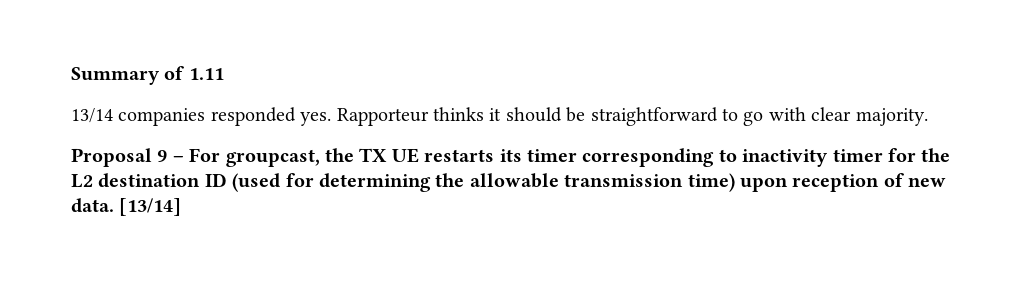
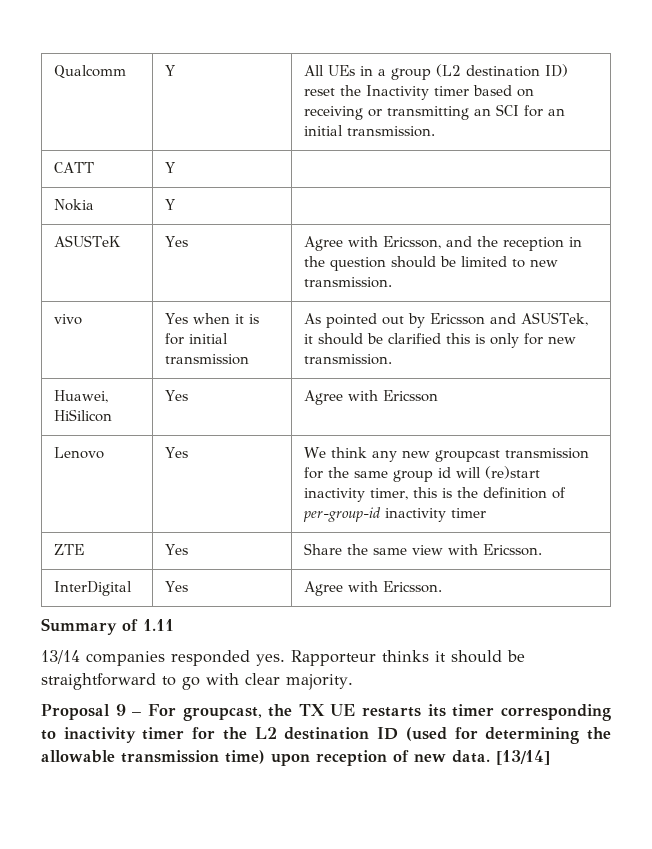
+ Qualcomm | Y | All UEs in a group (L2 destination ID) reset the Inactivity timer based on receiving or transmitting an SCI for an initial transmission.
+ CATT | Y |
+ Nokia | Y |
+ ASUSTeK | Yes | Agree with Ericsson, and the reception in the question should be limited to new transmission.
+ vivo | Yes when it is for initial transmission | As pointed out by Ericsson and ASUSTek, it should be clarified this is only for new transmission.
+ Huawei, HiSilicon | Yes | Agree with Ericsson
+ Lenovo | Yes | We think any new groupcast transmission for the same group id will (re)start inactivity timer, this is the definition of per-group-id inactivity timer
+ ZTE | Yes | Share the same view with Ericsson.
+ InterDigital | Yes | Agree with Ericsson.

